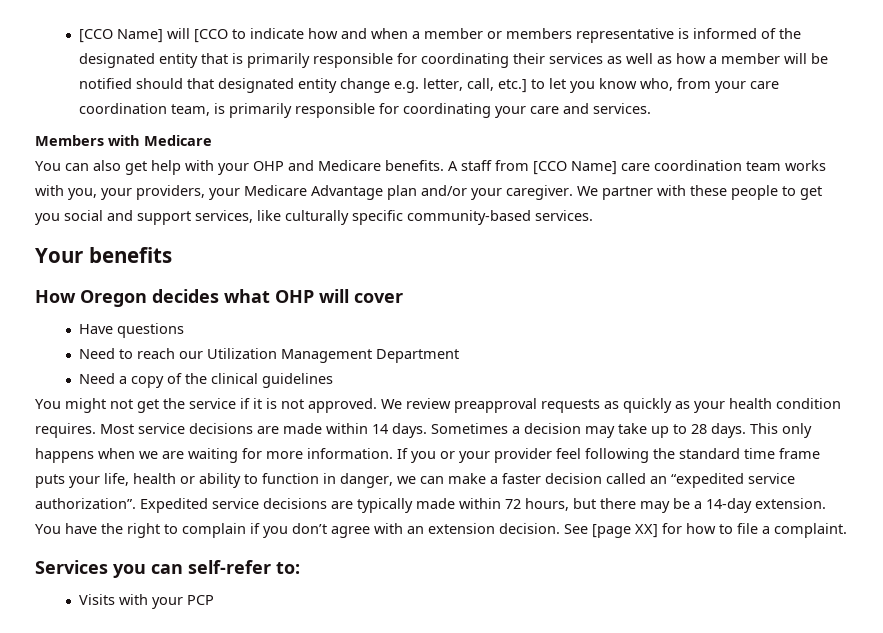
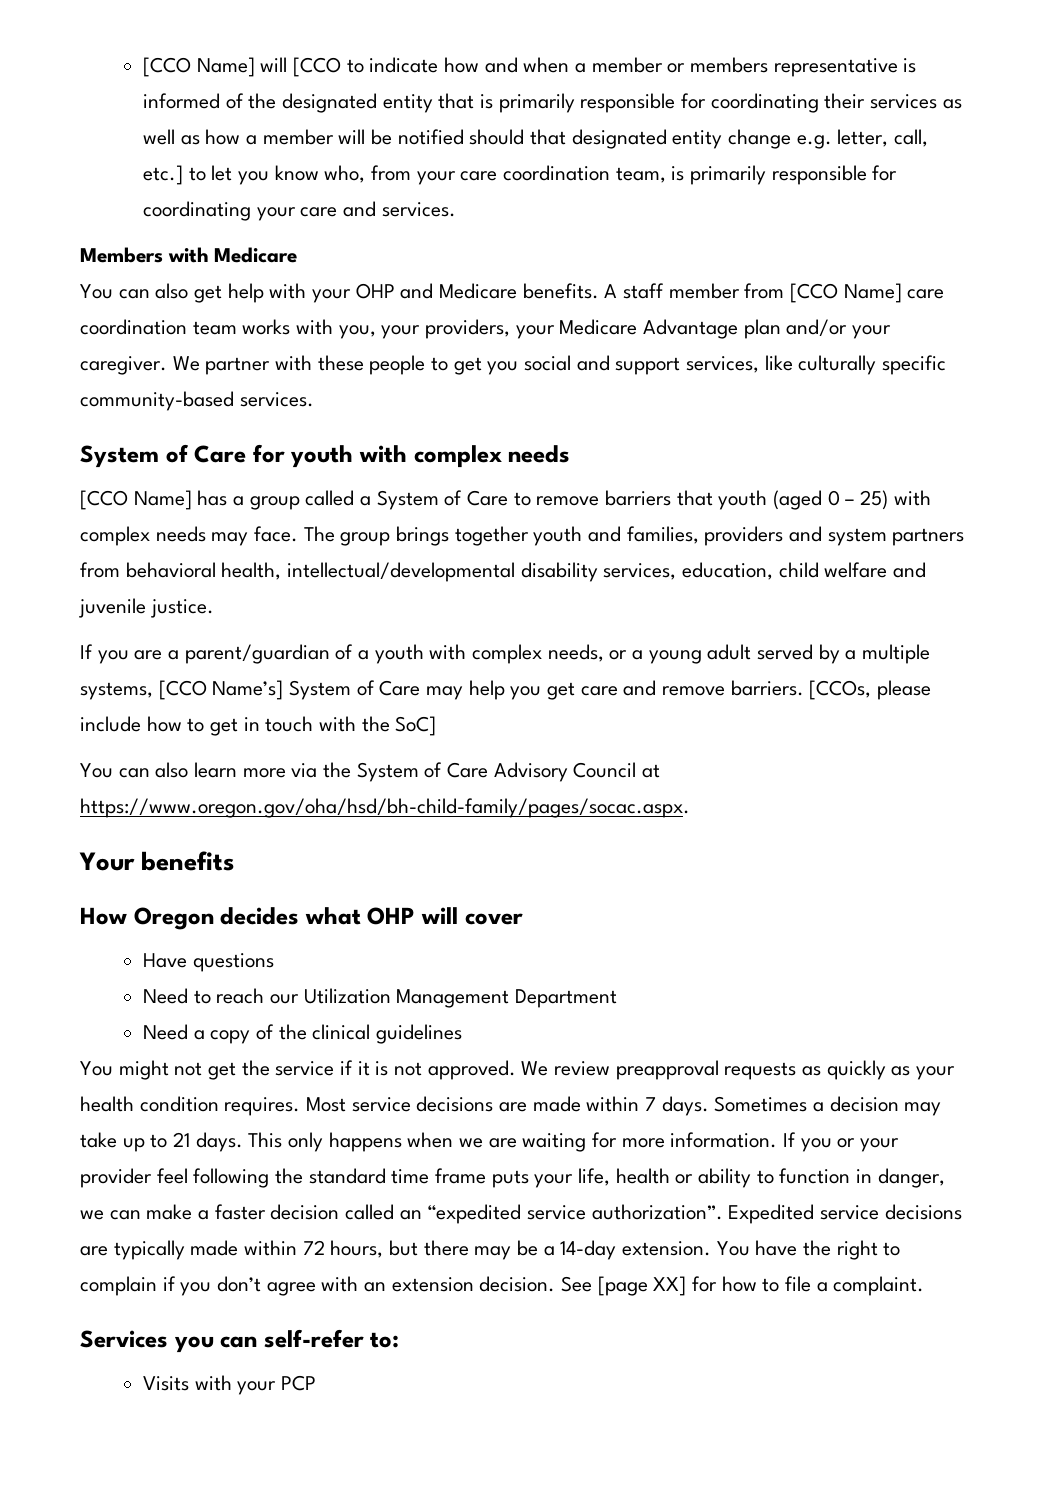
- A staff from [CCO Name] care coordination team works with you, your providers, your Medicare Advantage plan and/or your caregiver.
+ A staff member from [CCO Name] care coordination team works with you, your providers, your Medicare Advantage plan and/or your caregiver.
+ System of Care for youth with complex needs
+ [CCO Name] has a group called a System of Care to remove barriers that youth (aged 0 – 25) with complex needs may face. The group brings together youth and families, providers and system partners from behavioral health, intellectual/developmental disability services, education, child welfare and juvenile justice.
+ If you are a parent/guardian of a youth with complex needs, or a young adult served by a multiple systems, [CCO Name’s] System of Care may help you get care and remove barriers. [CCOs, please include how to get in touch with the SoC]
+ You can also learn more via the System of Care Advisory Council at https://www.oregon.gov/oha/hsd/bh-child-family/pages/socac.aspx.
- Most service decisions are made within 14 days.
+ Most service decisions are made within 7 days.
- Sometimes a decision may take up to 28 days.
+ Sometimes a decision may take up to 21 days.

